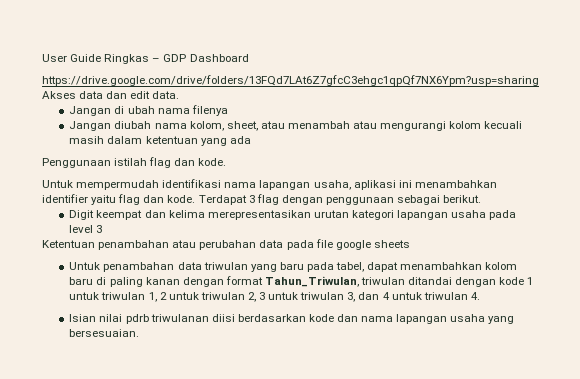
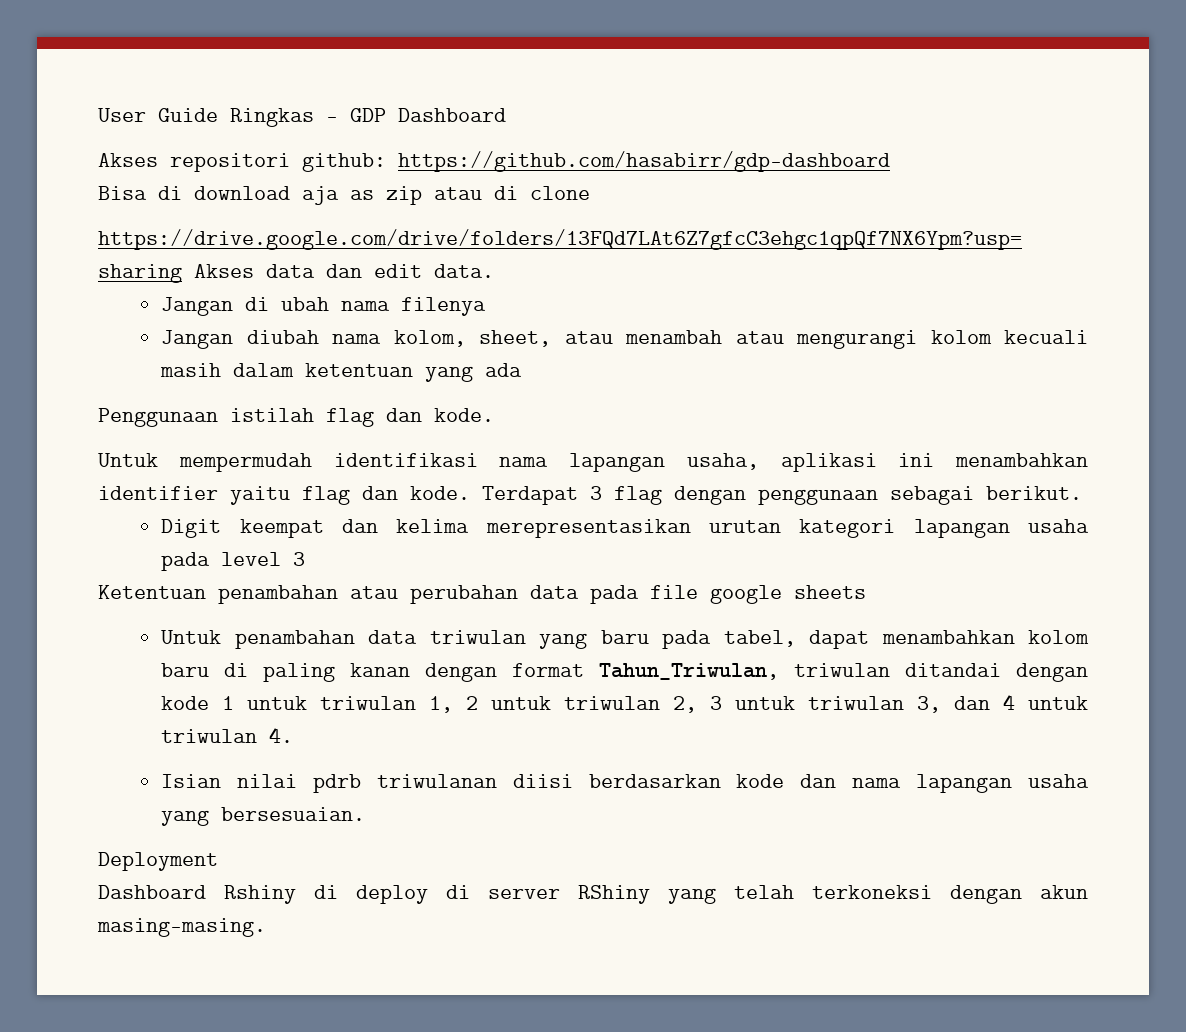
+ Akses repositori github: https://github.com/hasabirr/gdp-dashboard
+ Bisa di download aja as zip atau di clone
+ Deployment
+ Dashboard Rshiny di deploy di server RShiny yang telah terkoneksi dengan akun masing-masing.

